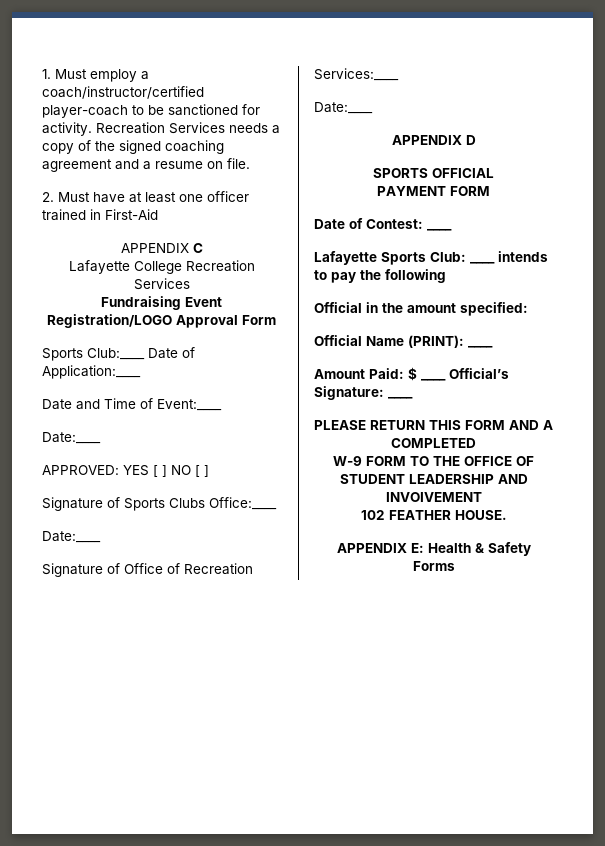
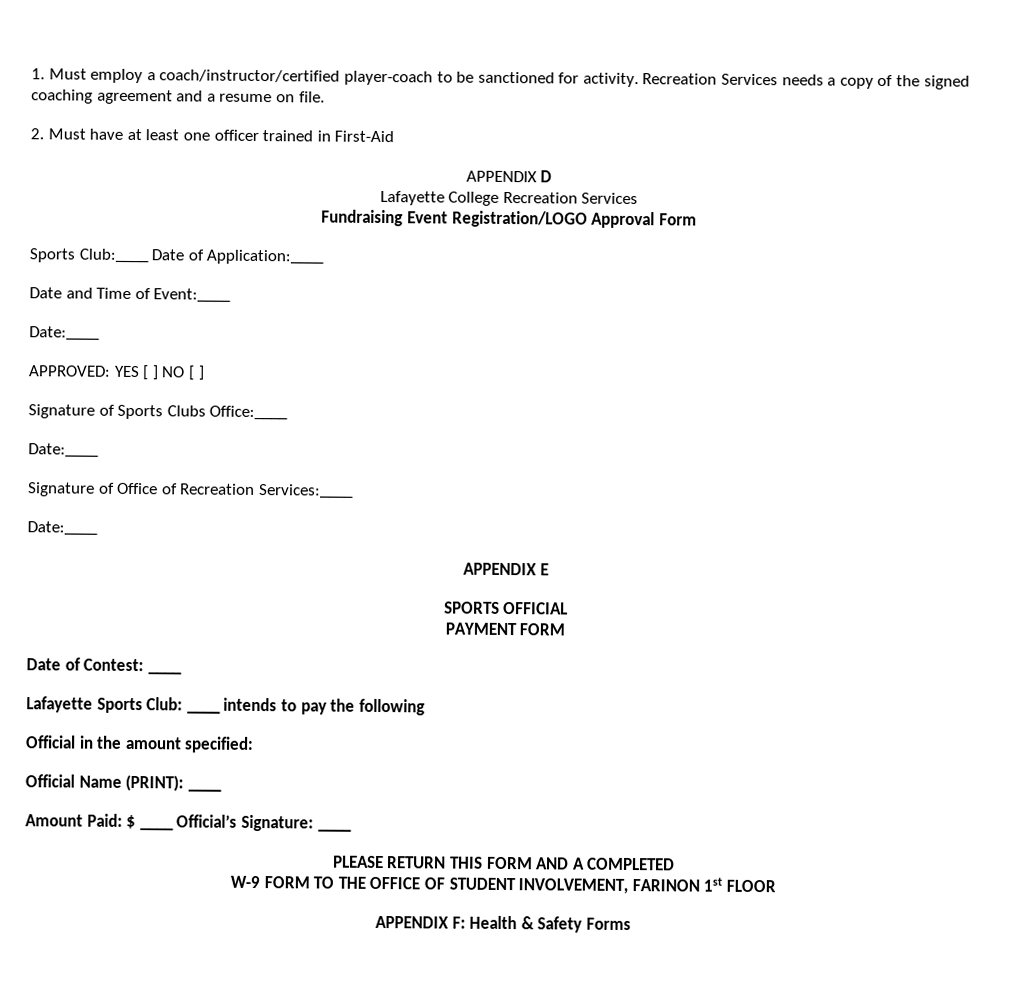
- APPENDIX C
+ APPENDIX D
- APPENDIX D
+ APPENDIX E
- W-9 FORM TO THE OFFICE OF STUDENT LEADERSHIP AND INVOIVEMENT
- 102 FEATHER HOUSE.
- APPENDIX E: Health & Safety Forms
+ W-9 FORM TO THE OFFICE OF STUDENT INVOLVEMENT, FARINON 1st FLOOR
+ APPENDIX F: Health & Safety Forms

